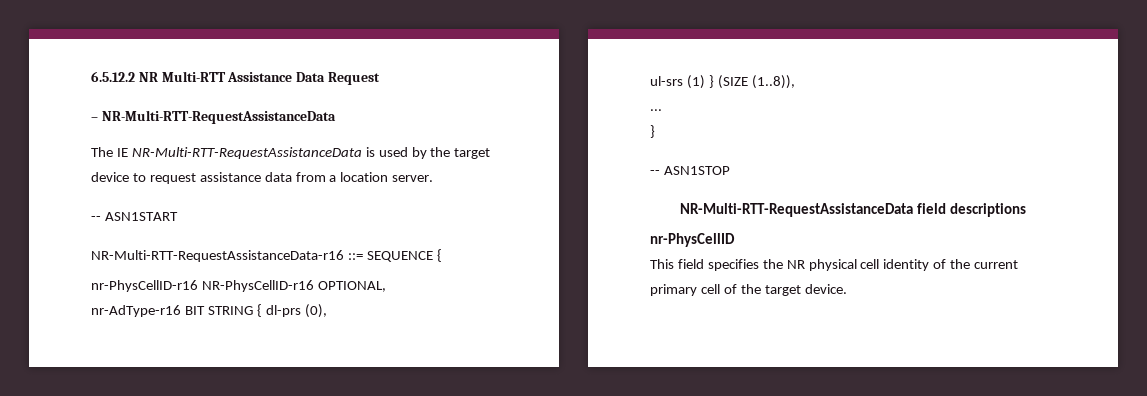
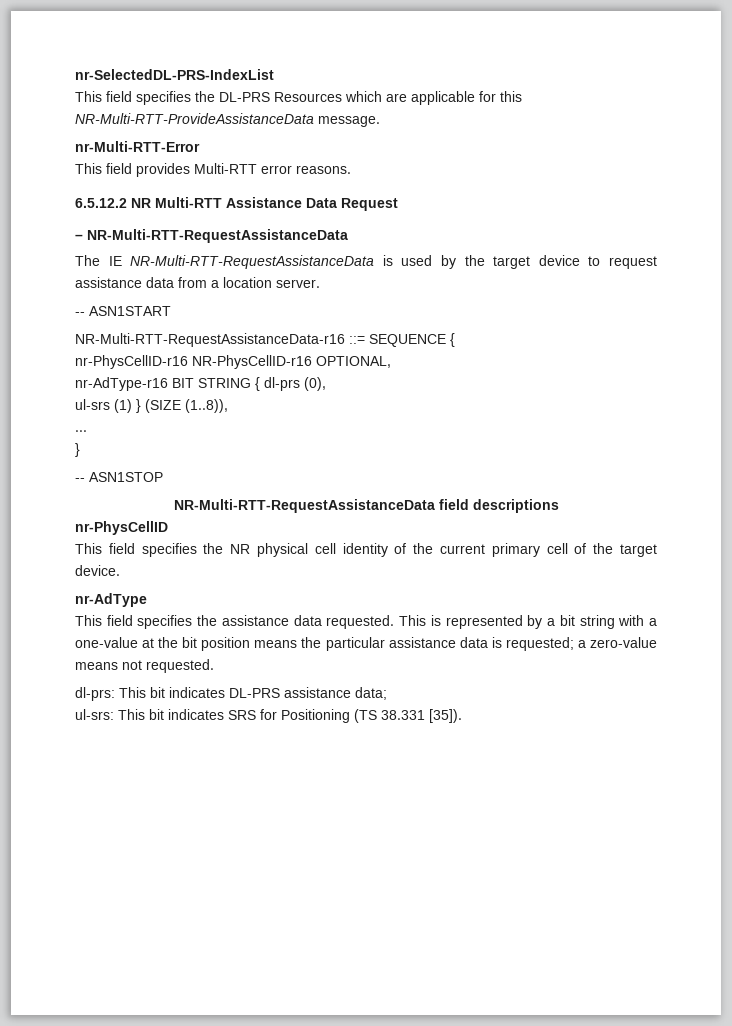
+ nr-SelectedDL-PRS-IndexList
+ This field specifies the DL-PRS Resources which are applicable for this NR-Multi-RTT-ProvideAssistanceData message.
+ nr-Multi-RTT-Error
+ This field provides Multi-RTT error reasons.
+ nr-AdType
+ This field specifies the assistance data requested. This is represented by a bit string with a one-value at the bit position means the particular assistance data is requested; a zero-value means not requested.
+ dl-prs: This bit indicates DL-PRS assistance data;
+ ul-srs: This bit indicates SRS for Positioning (TS 38.331 [35]).

